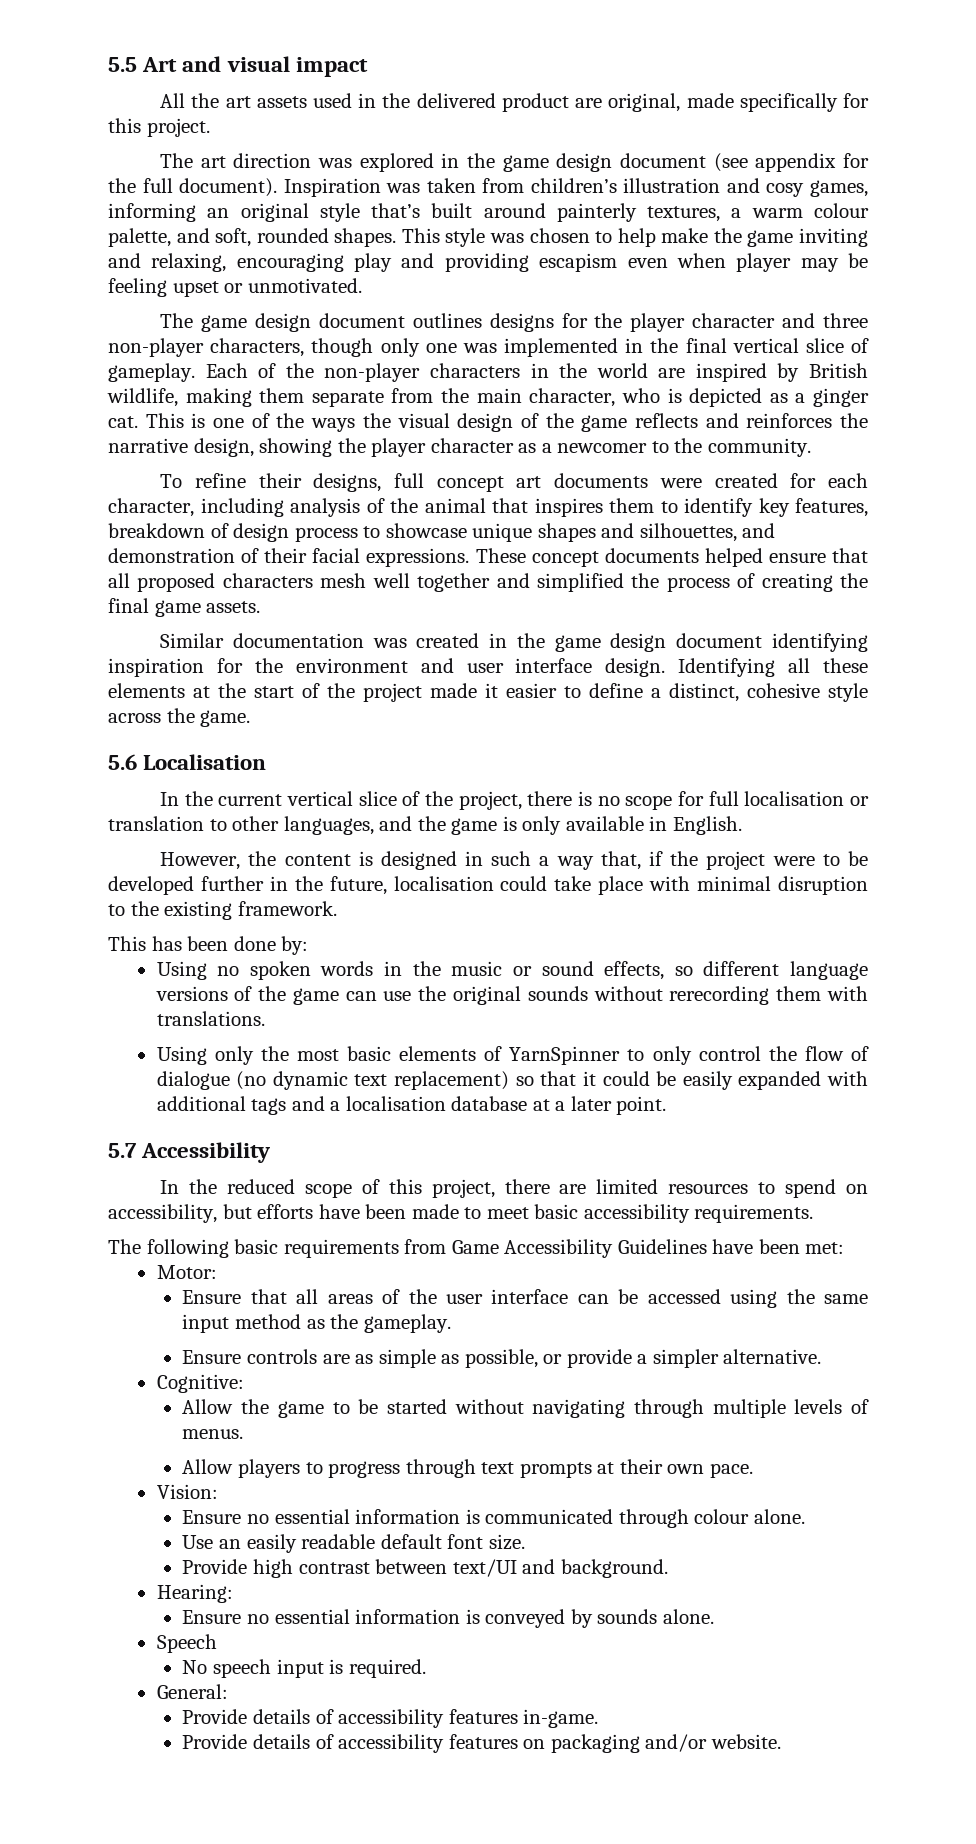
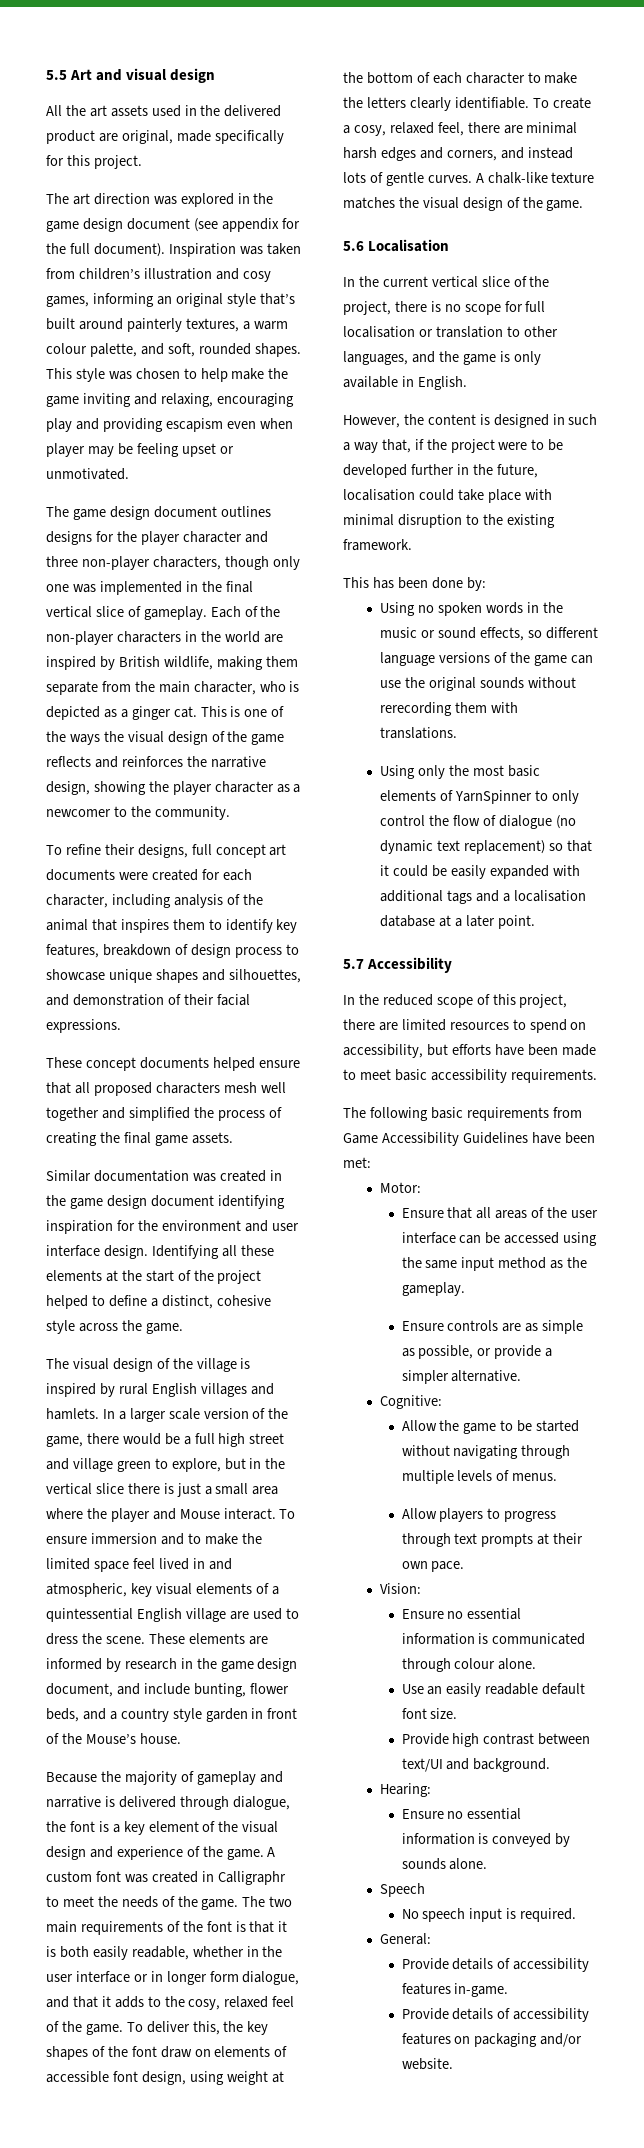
- 5.5 Art and visual impact
+ 5.5 Art and visual design
- To refine their designs, full concept art documents were created for each character, including analysis of the animal that inspires them to identify key features, breakdown of design process to showcase unique shapes and silhouettes, and demonstration of their facial expressions. These concept documents helped ensure that all proposed characters mesh well together and simplified the process of creating the final game assets.
+ To refine their designs, full concept art documents were created for each character, including analysis of the animal that inspires them to identify key features, breakdown of design process to showcase unique shapes and silhouettes, and demonstration of their facial expressions.
+ These concept documents helped ensure that all proposed characters mesh well together and simplified the process of creating the final game assets.
- Identifying all these elements at the start of the project made it easier to define a distinct, cohesive style across the game.
+ Identifying all these elements at the start of the project helped to define a distinct, cohesive style across the game.
+ The visual design of the village is inspired by rural English villages and hamlets. In a larger scale version of the game, there would be a full high street and village green to explore, but in the vertical slice there is just a small area where the player and Mouse interact. To ensure immersion and to make the limited space feel lived in and atmospheric, key visual elements of a quintessential English village are used to dress the scene. These elements are informed by research in the game design document, and include bunting, flower beds, and a country style garden in front of the Mouse’s house.
+ Because the majority of gameplay and narrative is delivered through dialogue, the font is a key element of the visual design and experience of the game. A custom font was created in Calligraphr to meet the needs of the game. The two main requirements of the font is that it is both easily readable, whether in the user interface or in longer form dialogue, and that it adds to the cosy, relaxed feel of the game. To deliver this, the key shapes of the font draw on elements of accessible font design, using weight at the bottom of each character to make the letters clearly identifiable. To create a cosy, relaxed feel, there are minimal harsh edges and corners, and instead lots of gentle curves. A chalk-like texture matches the visual design of the game.

